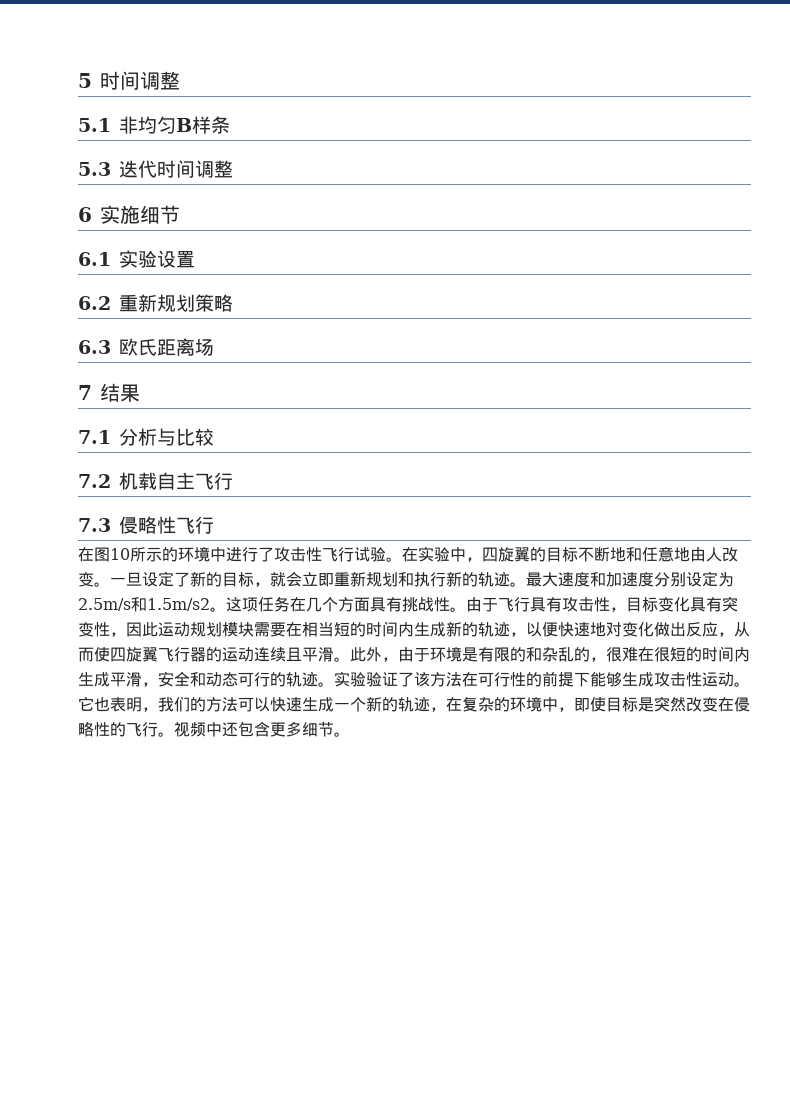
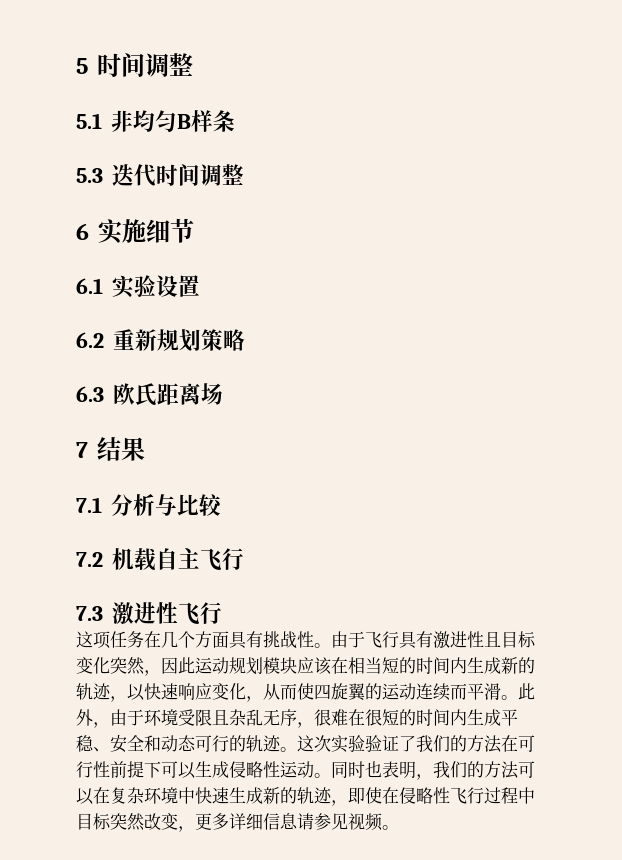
- 7.3侵略性飞行
+ 7.3激进性飞行
- 在图10所示的环境中进行了攻击性飞行试验。在实验中，四旋翼的目标不断地和任意地由人改变。一旦设定了新的目标，就会立即重新规划和执行新的轨迹。最大速度和加速度分别设定为2.5m/s和1.5m/s2。
- 由于飞行具有攻击性，目标变化具有突变性，因此运动规划模块需要在相当短的时间内生成新的轨迹，以便快速地对变化做出反应，从而使四旋翼飞行器的运动连续且平滑。
+ 由于飞行具有激进性且目标变化突然，因此运动规划模块应该在相当短的时间内生成新的轨迹，以快速响应变化，从而使四旋翼的运动连续而平滑。
- 此外，由于环境是有限的和杂乱的，很难在很短的时间内生成平滑，安全和动态可行的轨迹。
+ 此外，由于环境受限且杂乱无序，很难在很短的时间内生成平稳、安全和动态可行的轨迹。
- 实验验证了该方法在可行性的前提下能够生成攻击性运动。
+ 这次实验验证了我们的方法在可行性前提下可以生成侵略性运动。
- 它也表明，我们的方法可以快速生成一个新的轨迹，在复杂的环境中，即使目标是突然改变在侵略性的飞行。视频中还包含更多细节。
+ 同时也表明，我们的方法可以在复杂环境中快速生成新的轨迹，即使在侵略性飞行过程中目标突然改变，更多详细信息请参见视频。

